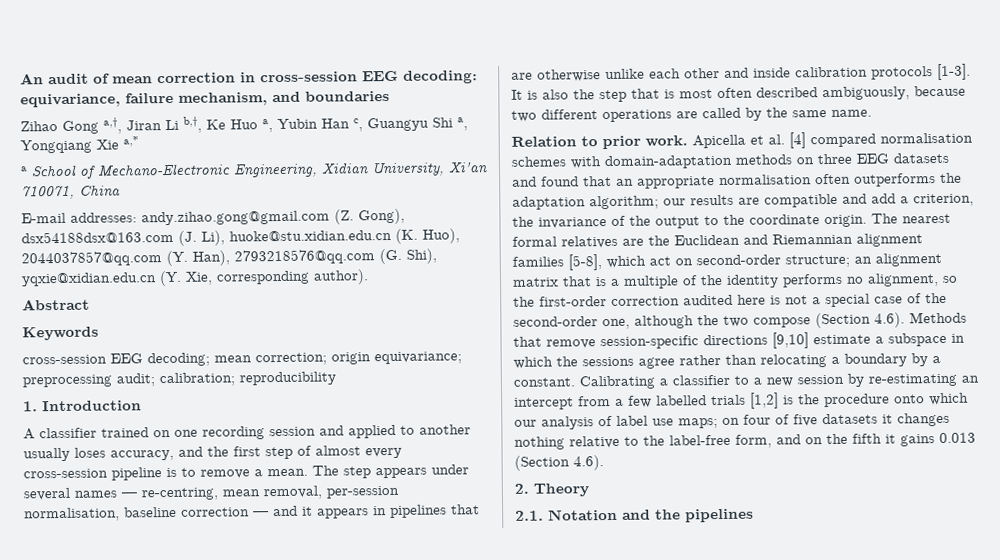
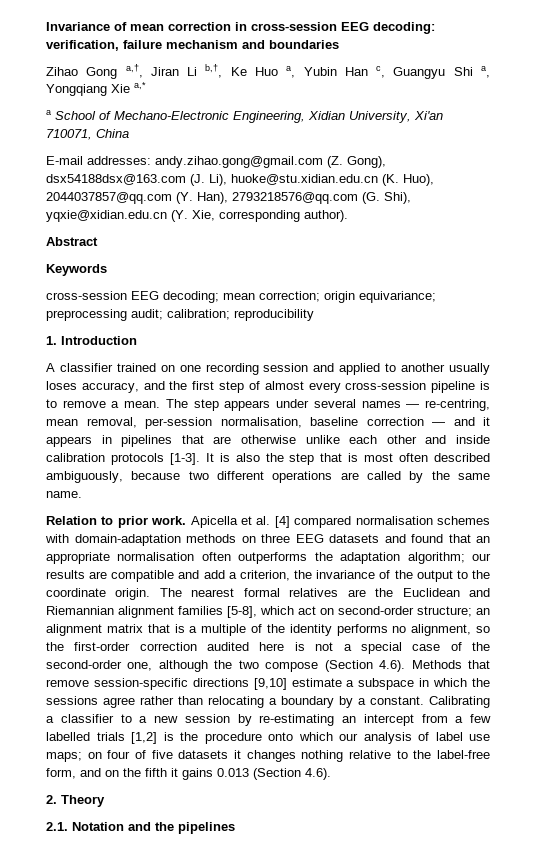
- An audit of mean correction in cross-session EEG decoding: equivariance, failure mechanism, and boundaries
+ Invariance of mean correction in cross-session EEG decoding: verification, failure mechanism and boundaries

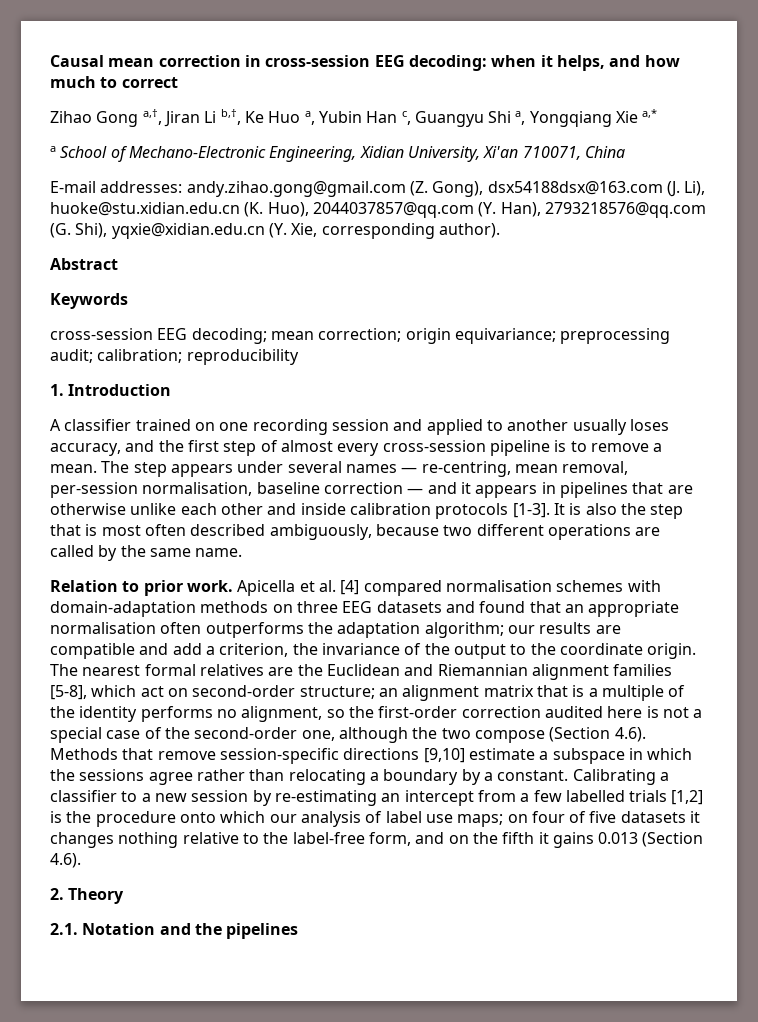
- Invariance of mean correction in cross-session EEG decoding: verification, failure mechanism and boundaries
+ Causal mean correction in cross-session EEG decoding: when it helps, and how much to correct

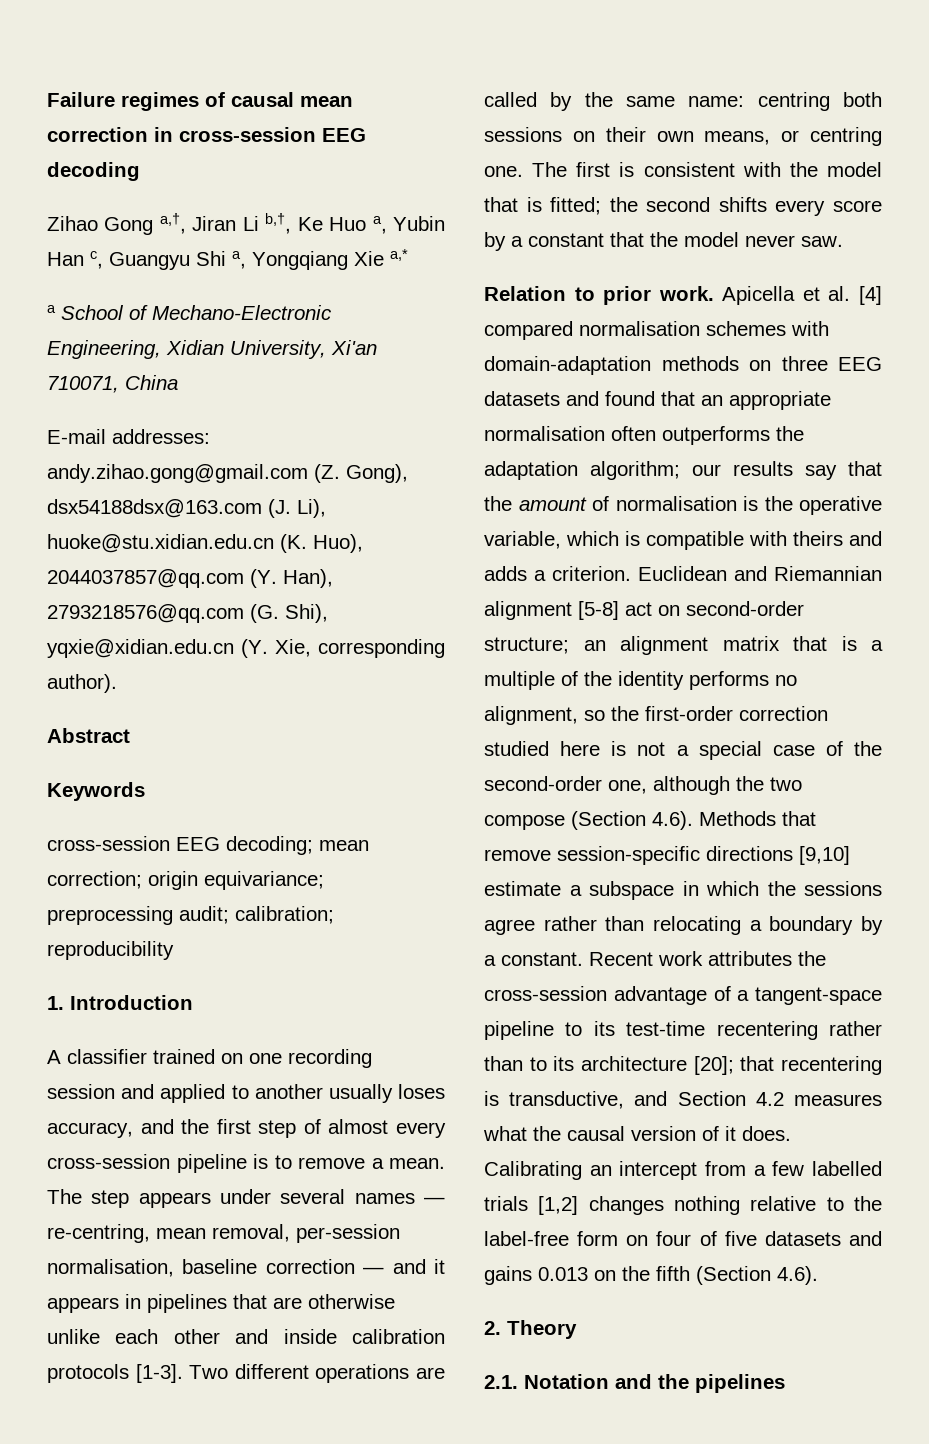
- Causal mean correction in cross-session EEG decoding: when it helps, and how much to correct
+ Failure regimes of causal mean correction in cross-session EEG decoding
- It is also the step that is most often described ambiguously, because two different operations are called by the same name.
+ Two different operations are called by the same name: centring both sessions on their own means, or centring one. The first is consistent with the model that is fitted; the second shifts every score by a constant that the model never saw.
- our results are compatible and add a criterion, the invariance of the output to the coordinate origin. The nearest formal relatives are the Euclidean and Riemannian alignment families [5-8], which act on second-order structure;
+ our results say that the amount of normalisation is the operative variable, which is compatible with theirs and adds a criterion. Euclidean and Riemannian alignment [5-8] act on second-order structure;
- an alignment matrix that is a multiple of the identity performs no alignment, so the first-order correction audited here is not a special case of the second-order one, although the two compose (Section 4.6). Methods that remove session-specific directions [9,10] estimate a subspace in which the sessions agree rather than relocating a boundary by a constant.
+ an alignment matrix that is a multiple of the identity performs no alignment, so the first-order correction studied here is not a special case of the second-order one, although the two compose (Section 4.6). Methods that remove session-specific directions [9,10] estimate a subspace in which the sessions agree rather than relocating a boundary by a constant.
- Calibrating a classifier to a new session by re-estimating an intercept from a few labelled trials [1,2] is the procedure onto which our analysis of label use maps; on four of five datasets it changes nothing relative to the label-free form, and on the fifth it gains 0.013 (Section 4.6).
+ Recent work attributes the cross-session advantage of a tangent-space pipeline to its test-time recentering rather than to its architecture [20]; that recentering is transductive, and Section 4.2 measures what the causal version of it does. Calibrating an intercept from a few labelled trials [1,2] changes nothing relative to the label-free form on four of five datasets and gains 0.013 on the fifth (Section 4.6).

